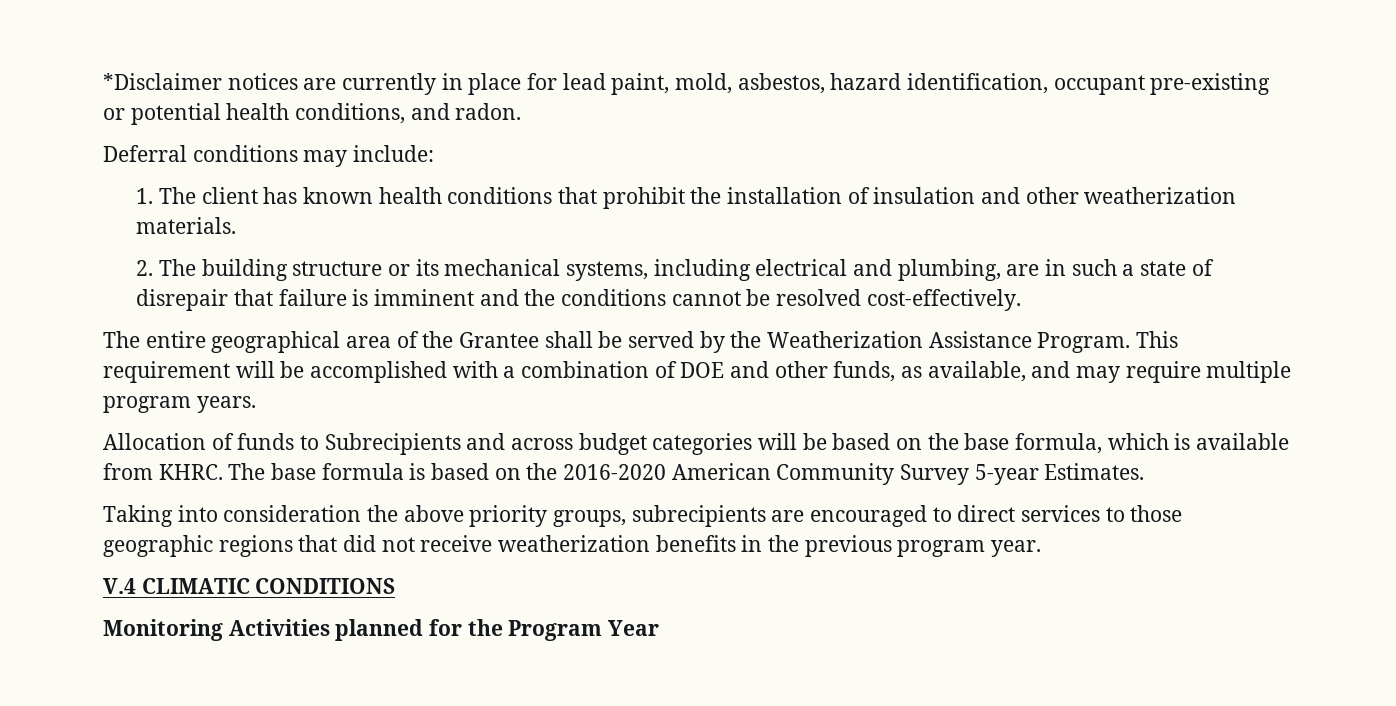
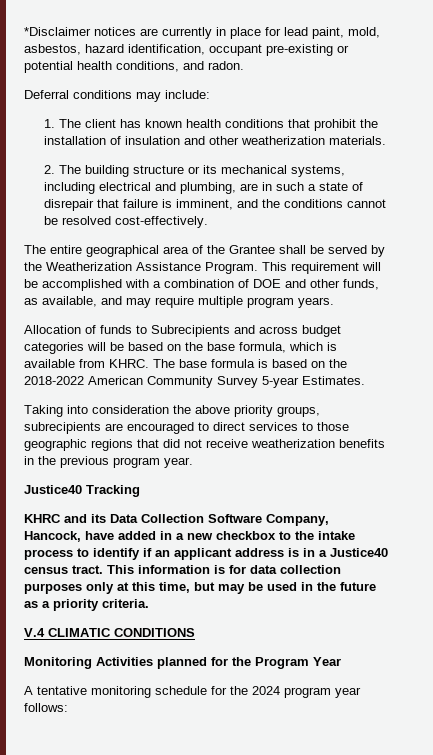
- 2. The building structure or its mechanical systems, including electrical and plumbing, are in such a state of disrepair that failure is imminent and the conditions cannot be resolved cost-effectively.
+ 2. The building structure or its mechanical systems, including electrical and plumbing, are in such a state of disrepair that failure is imminent, and the conditions cannot be resolved cost-effectively.
- The base formula is based on the 2016-2020 American Community Survey 5-year Estimates.
+ The base formula is based on the 2018-2022 American Community Survey 5-year Estimates.
+ Justice40 Tracking
+ KHRC and its Data Collection Software Company, Hancock, have added in a new checkbox to the intake process to identify if an applicant address is in a Justice40 census tract. This information is for data collection purposes only at this time, but may be used in the future as a priority criteria.
+ A tentative monitoring schedule for the 2024 program year follows:

